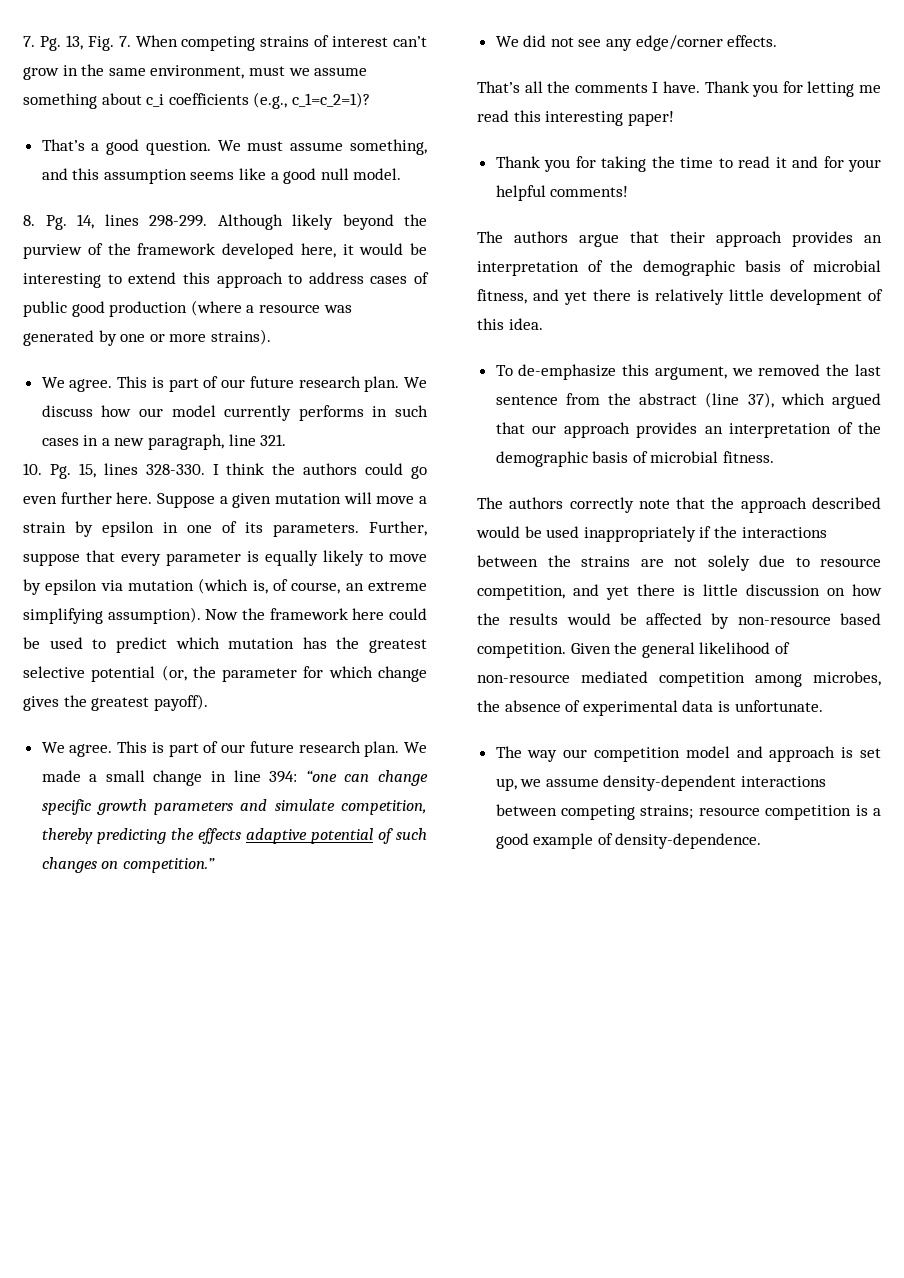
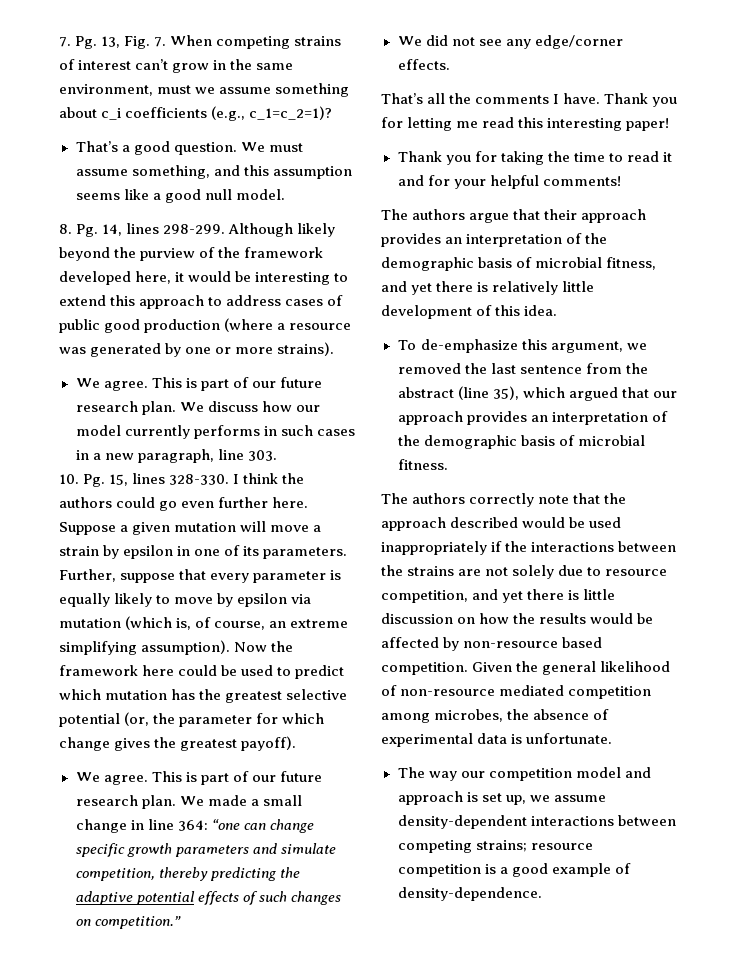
- We discuss how our model currently performs in such cases in a new paragraph, line 321.
+ We discuss how our model currently performs in such cases in a new paragraph, line 303.
- We made a small change in line 394: “one can change specific growth parameters and simulate competition, thereby predicting the effects adaptive potential of such changes on competition.”
+ We made a small change in line 364: “one can change specific growth parameters and simulate competition, thereby predicting the adaptive potential effects of such changes on competition.”
- To de-emphasize this argument, we removed the last sentence from the abstract (line 37), which argued that our approach provides an interpretation of the demographic basis of microbial fitness.
+ To de-emphasize this argument, we removed the last sentence from the abstract (line 35), which argued that our approach provides an interpretation of the demographic basis of microbial fitness.

